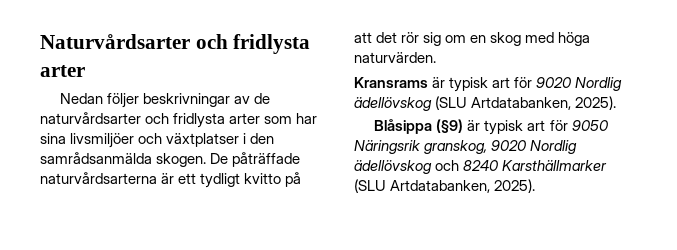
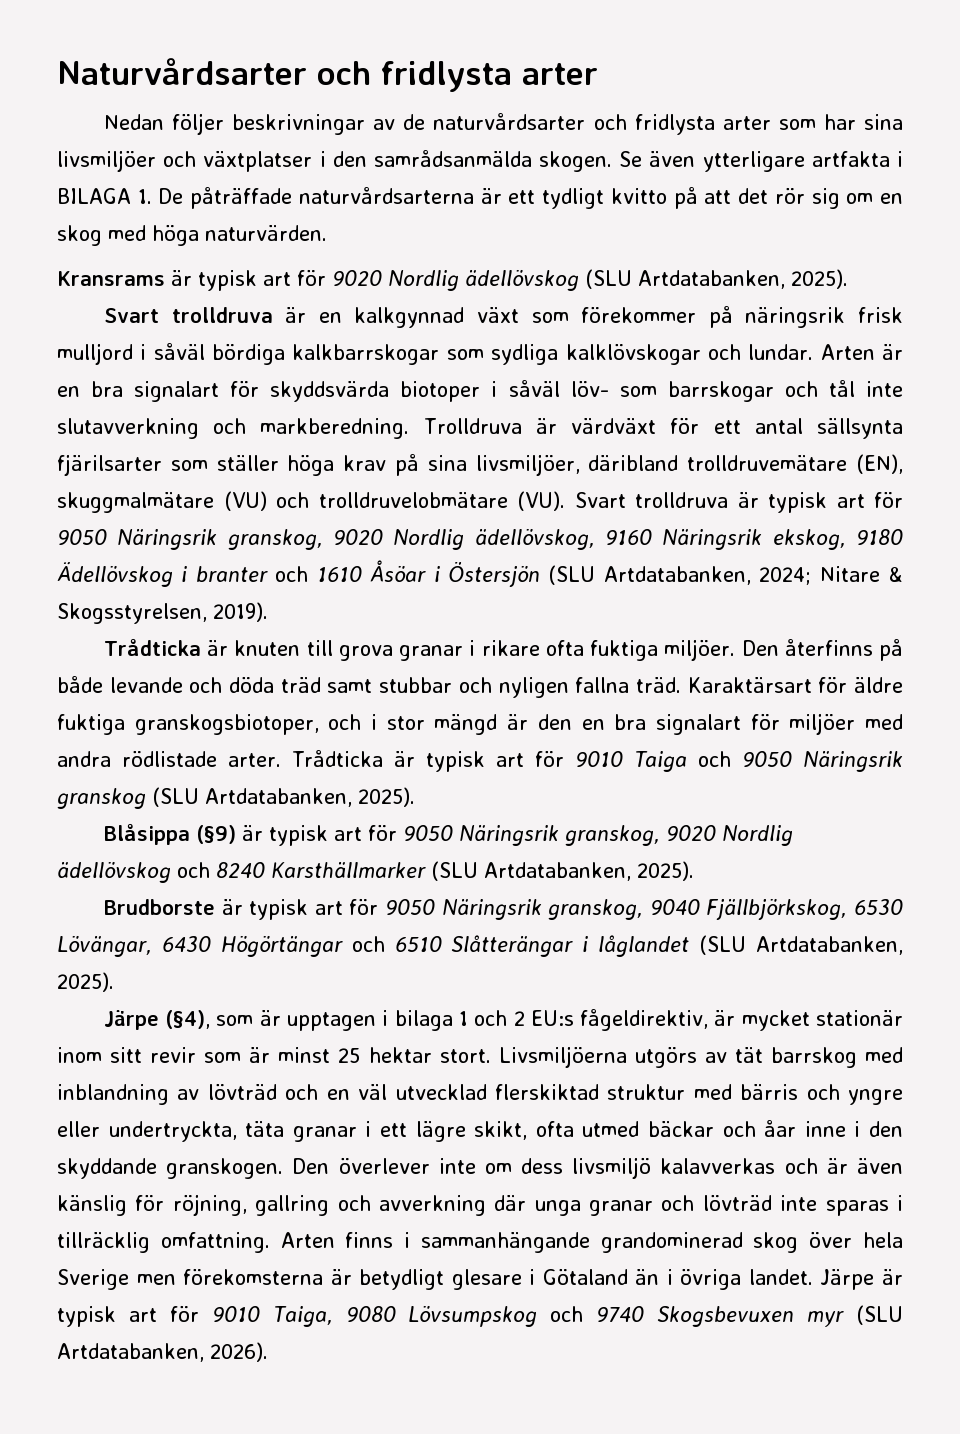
- De påträffade naturvårdsarterna är ett tydligt kvitto på att det rör sig om en skog med höga naturvärden.
+ Se även ytterligare artfakta i BILAGA 1. De påträffade naturvårdsarterna är ett tydligt kvitto på att det rör sig om en skog med höga naturvärden.
+ Svart trolldruva är en kalkgynnad växt som förekommer på näringsrik frisk mulljord i såväl bördiga kalkbarrskogar som sydliga kalklövskogar och lundar. Arten är en bra signalart för skyddsvärda biotoper i såväl löv- som barrskogar och tål inte slutavverkning och markberedning. Trolldruva är värdväxt för ett antal sällsynta fjärilsarter som ställer höga krav på sina livsmiljöer, däribland trolldruvemätare (EN), skuggmalmätare (VU) och trolldruvelobmätare (VU). Svart trolldruva är typisk art för 9050 Näringsrik granskog, 9020 Nordlig ädellövskog, 9160 Näringsrik ekskog, 9180 Ädellövskog i branter och 1610 Åsöar i Östersjön (SLU Artdatabanken, 2024; Nitare & Skogsstyrelsen, 2019).
+ Trådticka är knuten till grova granar i rikare ofta fuktiga miljöer. Den återfinns på både levande och döda träd samt stubbar och nyligen fallna träd. Karaktärsart för äldre fuktiga granskogsbiotoper, och i stor mängd är den en bra signalart för miljöer med andra rödlistade arter. Trådticka är typisk art för 9010 Taiga och 9050 Näringsrik granskog (SLU Artdatabanken, 2025).
+ Brudborste är typisk art för 9050 Näringsrik granskog, 9040 Fjällbjörkskog, 6530 Lövängar, 6430 Högörtängar och 6510 Slåtterängar i låglandet (SLU Artdatabanken, 2025).
+ Järpe (§4), som är upptagen i bilaga 1 och 2 EU:s fågeldirektiv, är mycket stationär inom sitt revir som är minst 25 hektar stort. Livsmiljöerna utgörs av tät barrskog med inblandning av lövträd och en väl utvecklad flerskiktad struktur med bärris och yngre eller undertryckta, täta granar i ett lägre skikt, ofta utmed bäckar och åar inne i den skyddande granskogen. Den överlever inte om dess livsmiljö kalavverkas och är även känslig för röjning, gallring och avverkning där unga granar och lövträd inte sparas i tillräcklig omfattning. Arten finns i sammanhängande grandominerad skog över hela Sverige men förekomsterna är betydligt glesare i Götaland än i övriga landet. Järpe är typisk art för 9010 Taiga, 9080 Lövsumpskog och 9740 Skogsbevuxen myr (SLU Artdatabanken, 2026).

